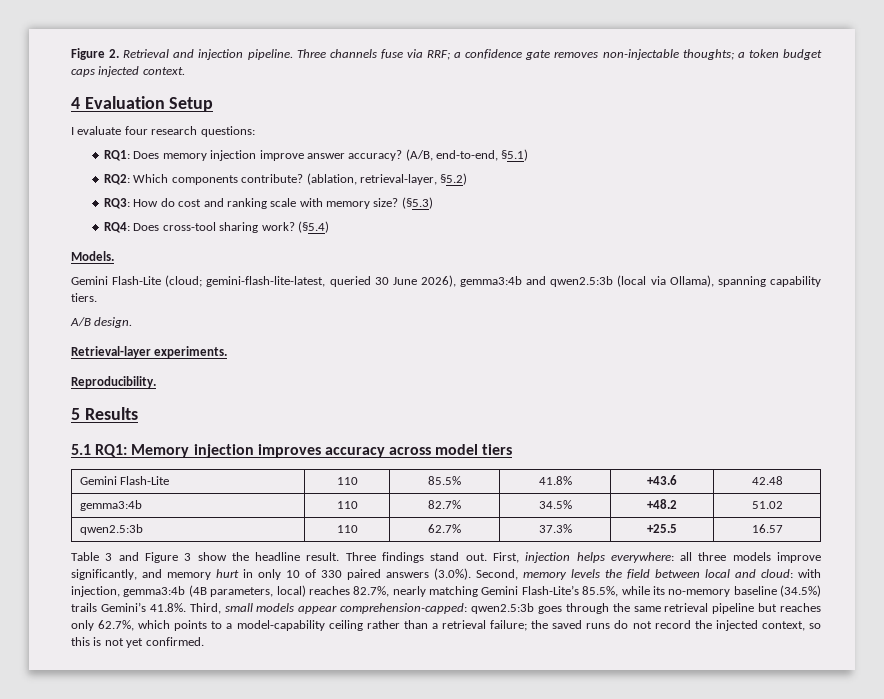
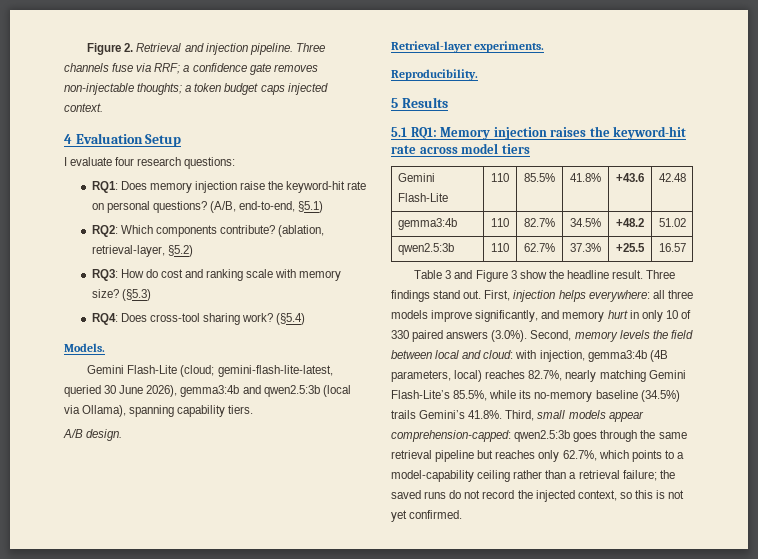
- RQ1: Does memory injection improve answer accuracy?
+ RQ1: Does memory injection raise the keyword-hit rate on personal questions?
- 5.1 RQ1: Memory injection improves accuracy across model tiers
+ 5.1 RQ1: Memory injection raises the keyword-hit rate across model tiers

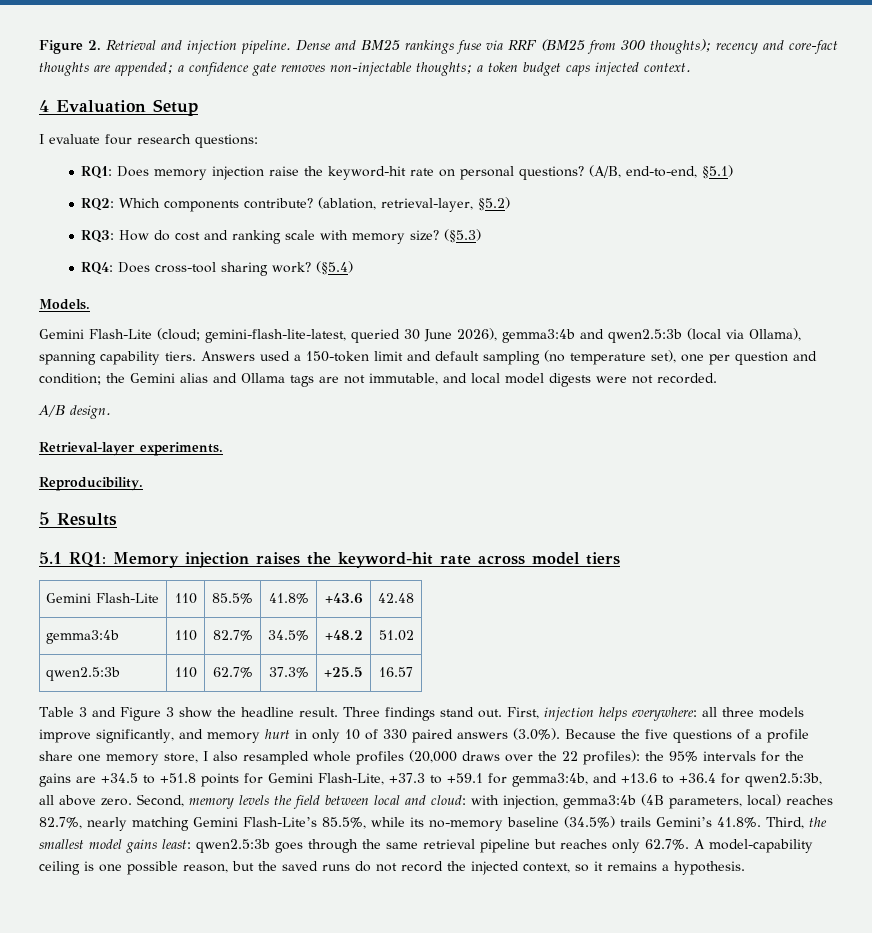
- Three channels fuse via RRF; a confidence gate removes non-injectable thoughts; a token budget caps injected context.
+ Dense and BM25 rankings fuse via RRF (BM25 from 300 thoughts); recency and core-fact thoughts are appended; a confidence gate removes non-injectable thoughts; a token budget caps injected context.
+ Answers used a 150-token limit and default sampling (no temperature set), one per question and condition; the Gemini alias and Ollama tags are not immutable, and local model digests were not recorded.
- all three models improve significantly, and memory hurt in only 10 of 330 paired answers (3.0%). Second, memory levels the field between local and cloud:
+ all three models improve significantly, and memory hurt in only 10 of 330 paired answers (3.0%). Because the five questions of a profile share one memory store, I also resampled whole profiles (20,000 draws over the 22 profiles): the 95% intervals for the gains are +34.5 to +51.8 points for Gemini Flash-Lite, +37.3 to +59.1 for gemma3:4b, and +13.6 to +36.4 for qwen2.5:3b, all above zero. Second, memory levels the field between local and cloud:
- with injection, gemma3:4b (4B parameters, local) reaches 82.7%, nearly matching Gemini Flash-Lite’s 85.5%, while its no-memory baseline (34.5%) trails Gemini’s 41.8%. Third, small models appear comprehension-capped:
+ with injection, gemma3:4b (4B parameters, local) reaches 82.7%, nearly matching Gemini Flash-Lite’s 85.5%, while its no-memory baseline (34.5%) trails Gemini’s 41.8%. Third, the smallest model gains least:
- qwen2.5:3b goes through the same retrieval pipeline but reaches only 62.7%, which points to a model-capability ceiling rather than a retrieval failure; the saved runs do not record the injected context, so this is not yet confirmed.
+ qwen2.5:3b goes through the same retrieval pipeline but reaches only 62.7%. A model-capability ceiling is one possible reason, but the saved runs do not record the injected context, so it remains a hypothesis.

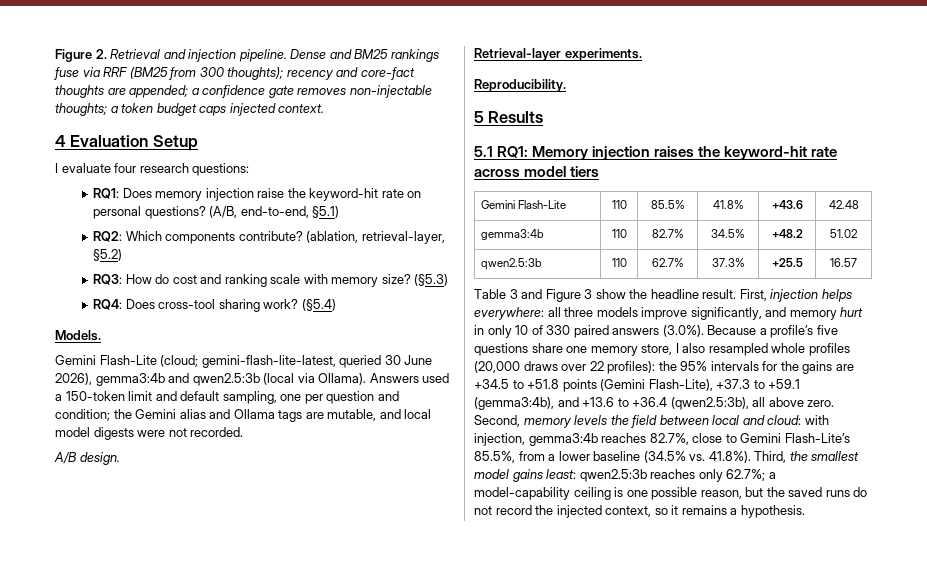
- Gemini Flash-Lite (cloud; gemini-flash-lite-latest, queried 30 June 2026), gemma3:4b and qwen2.5:3b (local via Ollama), spanning capability tiers.
+ Gemini Flash-Lite (cloud; gemini-flash-lite-latest, queried 30 June 2026), gemma3:4b and qwen2.5:3b (local via Ollama).
- Answers used a 150-token limit and default sampling (no temperature set), one per question and condition; the Gemini alias and Ollama tags are not immutable, and local model digests were not recorded.
+ Answers used a 150-token limit and default sampling, one per question and condition; the Gemini alias and Ollama tags are mutable, and local model digests were not recorded.
- Three findings stand out.
- First, injection helps everywhere: all three models improve significantly, and memory hurt in only 10 of 330 paired answers (3.0%). Because the five questions of a profile share one memory store, I also resampled whole profiles (20,000 draws over the 22 profiles): the 95% intervals for the gains are +34.5 to +51.8 points for Gemini Flash-Lite, +37.3 to +59.1 for gemma3:4b, and +13.6 to +36.4 for qwen2.5:3b, all above zero.
+ First, injection helps everywhere: all three models improve significantly, and memory hurt in only 10 of 330 paired answers (3.0%). Because a profile’s five questions share one memory store, I also resampled whole profiles (20,000 draws over 22 profiles): the 95% intervals for the gains are +34.5 to +51.8 points (Gemini Flash-Lite), +37.3 to +59.1 (gemma3:4b), and +13.6 to +36.4 (qwen2.5:3b), all above zero.
- Second, memory levels the field between local and cloud: with injection, gemma3:4b (4B parameters, local) reaches 82.7%, nearly matching Gemini Flash-Lite’s 85.5%, while its no-memory baseline (34.5%) trails Gemini’s 41.8%. Third, the smallest model gains least: qwen2.5:3b goes through the same retrieval pipeline but reaches only 62.7%. A model-capability ceiling is one possible reason, but the saved runs do not record the injected context, so it remains a hypothesis.
+ Second, memory levels the field between local and cloud: with injection, gemma3:4b reaches 82.7%, close to Gemini Flash-Lite’s 85.5%, from a lower baseline (34.5% vs. 41.8%). Third, the smallest model gains least: qwen2.5:3b reaches only 62.7%; a model-capability ceiling is one possible reason, but the saved runs do not record the injected context, so it remains a hypothesis.

